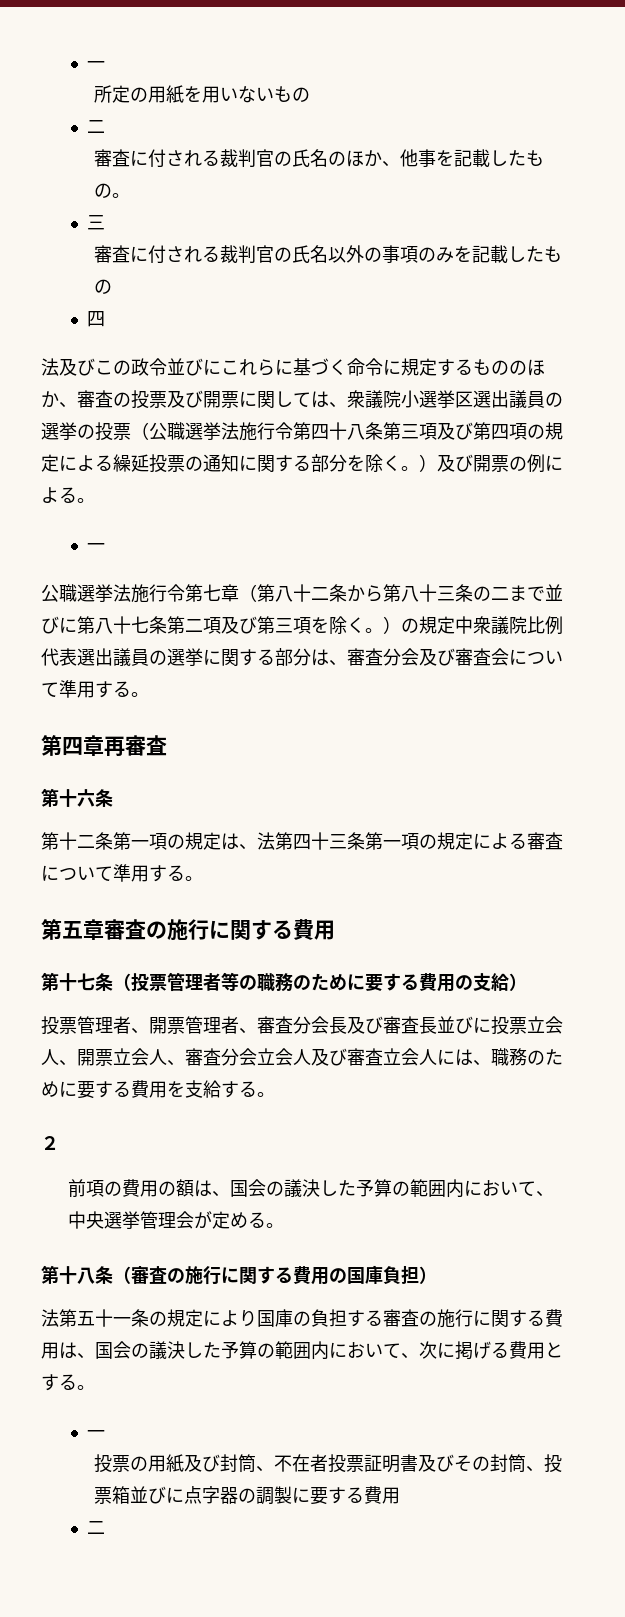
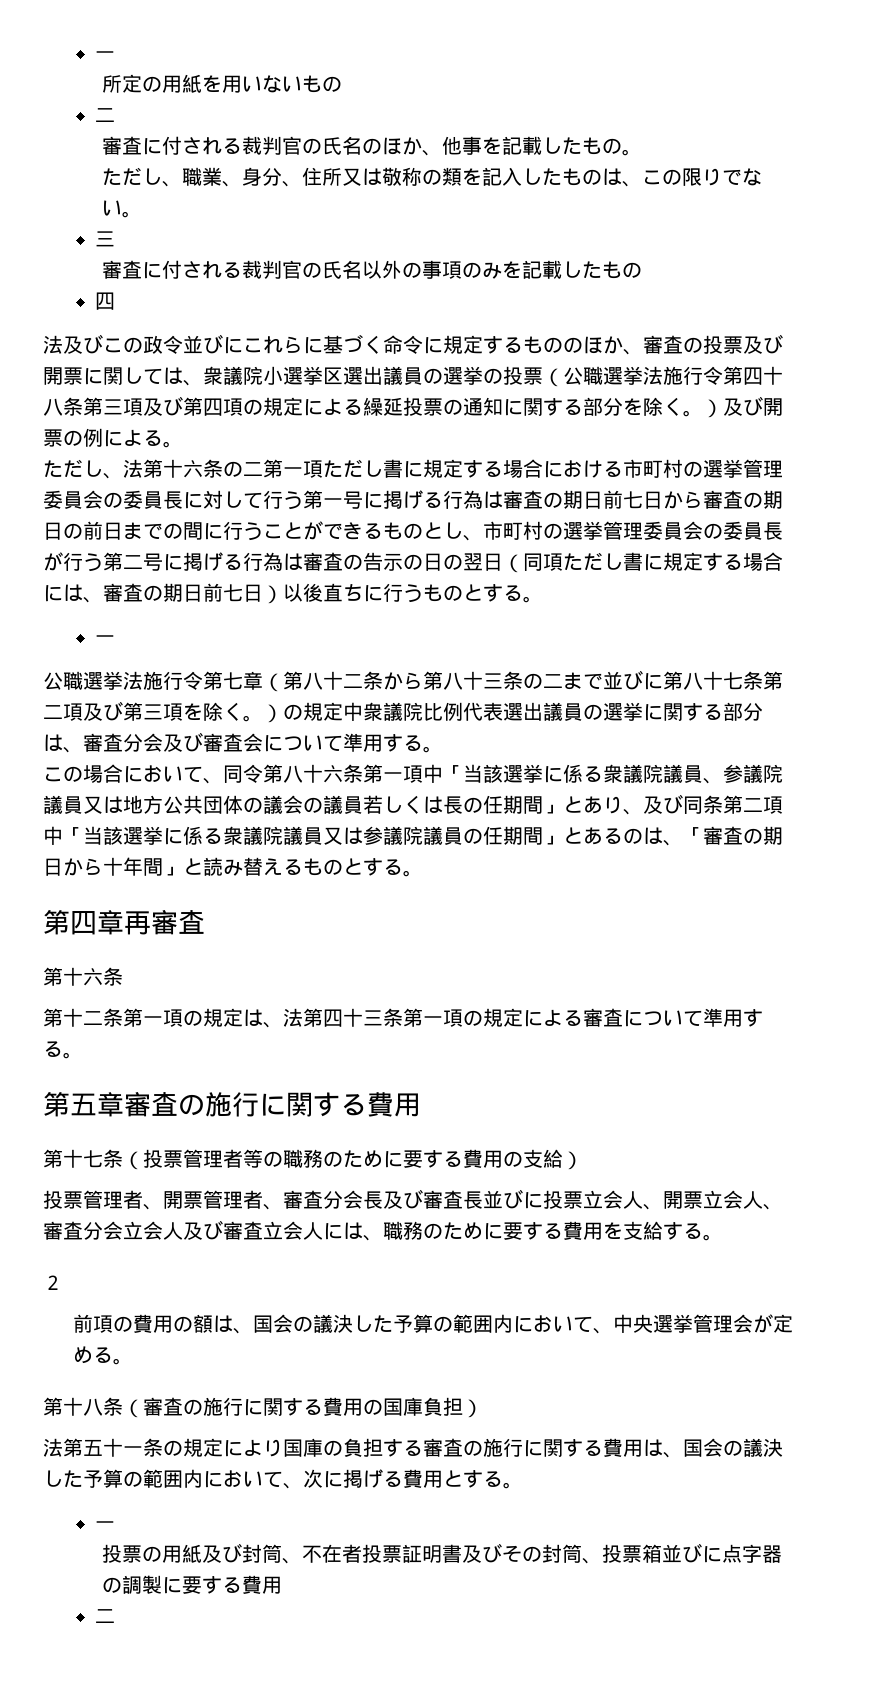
+ ただし、職業、身分、住所又は敬称の類を記入したものは、この限りでない。
+ ただし、法第十六条の二第一項ただし書に規定する場合における市町村の選挙管理委員会の委員長に対して行う第一号に掲げる行為は審査の期日前七日から審査の期日の前日までの間に行うことができるものとし、市町村の選挙管理委員会の委員長が行う第二号に掲げる行為は審査の告示の日の翌日（同項ただし書に規定する場合には、審査の期日前七日）以後直ちに行うものとする。
+ この場合において、同令第八十六条第一項中「当該選挙に係る衆議院議員、参議院議員又は地方公共団体の議会の議員若しくは長の任期間」とあり、及び同条第二項中「当該選挙に係る衆議院議員又は参議院議員の任期間」とあるのは、「審査の期日から十年間」と読み替えるものとする。

